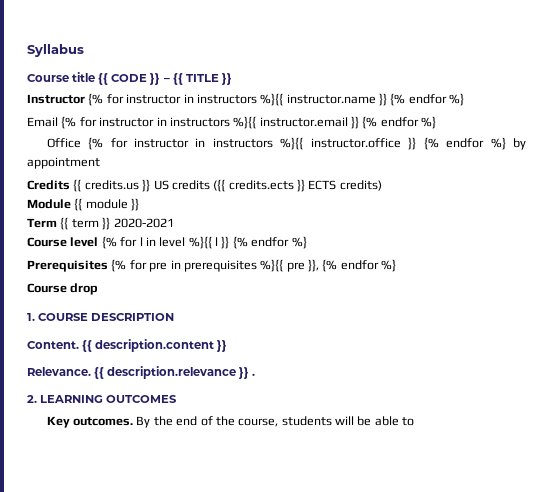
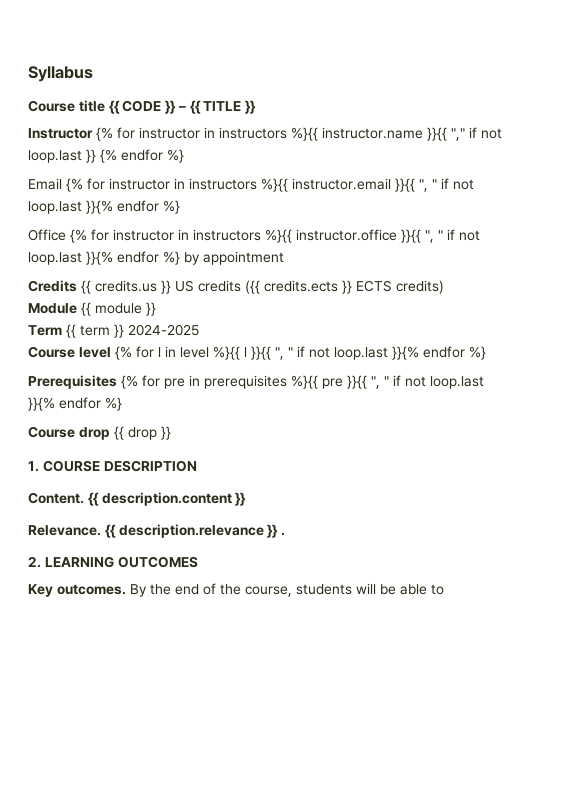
- Instructor {% for instructor in instructors %}{{ instructor.name }} {% endfor %}
+ Instructor {% for instructor in instructors %}{{ instructor.name }}{{ "," if not loop.last }} {% endfor %}
- Email {% for instructor in instructors %}{{ instructor.email }} {% endfor %}
+ Email {% for instructor in instructors %}{{ instructor.email }}{{ ", " if not loop.last }}{% endfor %}
- Office {% for instructor in instructors %}{{ instructor.office }} {% endfor %} by appointment
+ Office {% for instructor in instructors %}{{ instructor.office }}{{ ", " if not loop.last }}{% endfor %} by appointment
- Term {{ term }} 2020-2021
+ Term {{ term }} 2024-2025
- Course level {% for l in level %}{{ l }} {% endfor %}
+ Course level {% for l in level %}{{ l }}{{ ", " if not loop.last }}{% endfor %}
- Prerequisites {% for pre in prerequisites %}{{ pre }}, {% endfor %}
+ Prerequisites {% for pre in prerequisites %}{{ pre }}{{ ", " if not loop.last }}{% endfor %}
- Course drop
+ Course drop {{ drop }}

